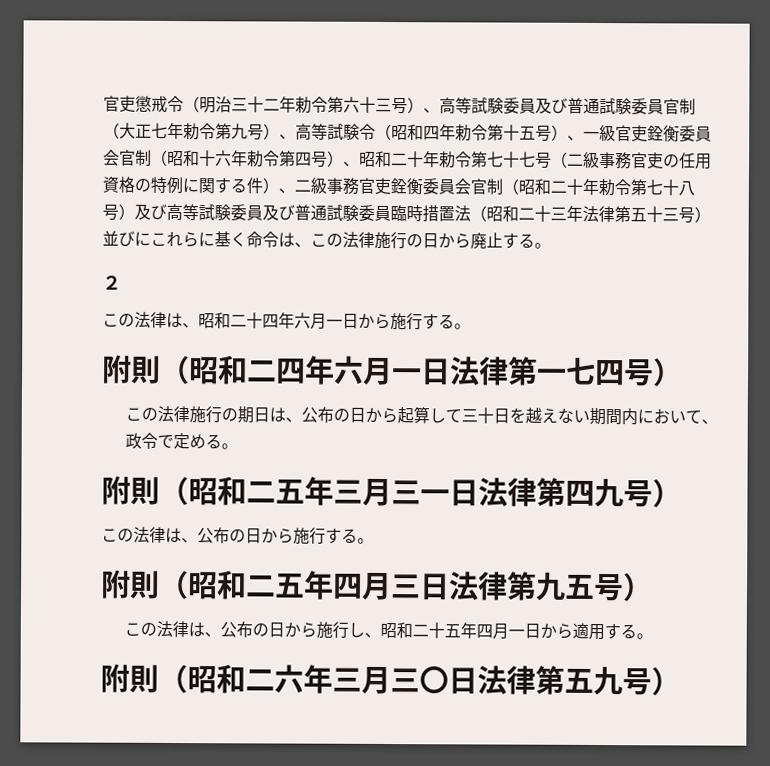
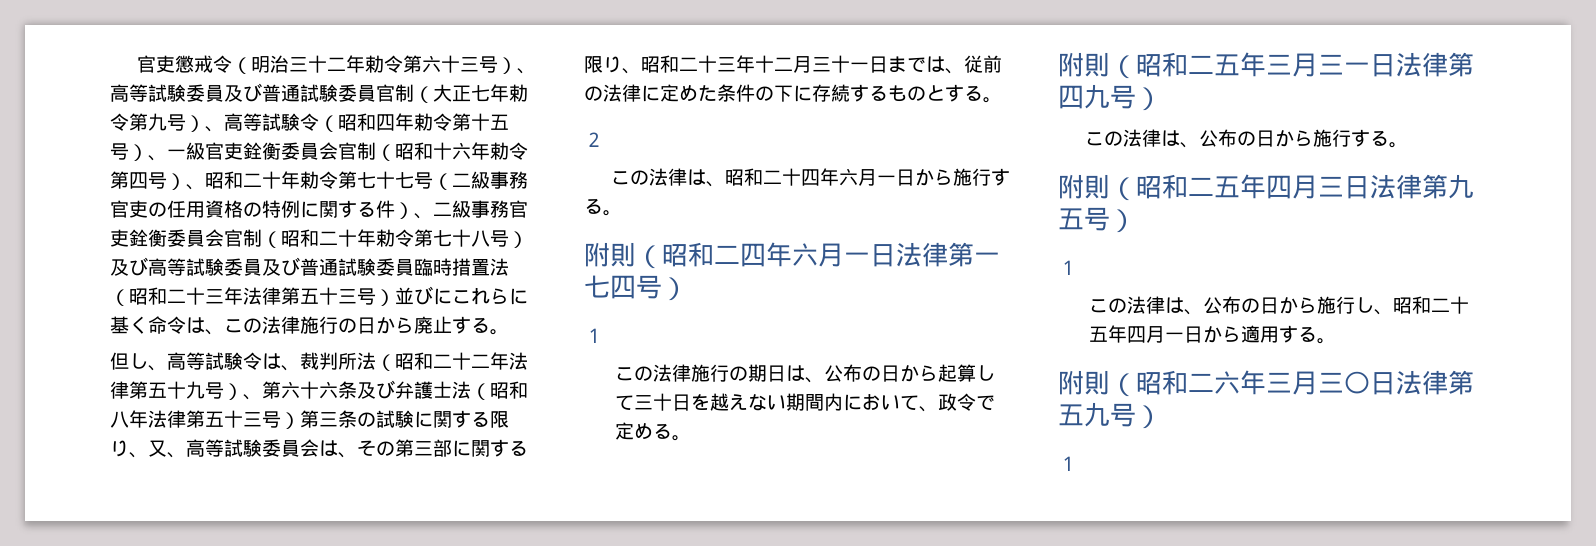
+ 但し、高等試験令は、裁判所法（昭和二十二年法律第五十九号）、第六十六条及び弁護士法（昭和八年法律第五十三号）第三条の試験に関する限り、又、高等試験委員会は、その第三部に関する限り、昭和二十三年十二月三十一日までは、従前の法律に定めた条件の下に存続するものとする。
  附則（昭和二四年六月一日法律第一七四号）
+ １
  附則（昭和二五年四月三日法律第九五号）
+ １
  附則（昭和二六年三月三〇日法律第五九号）
+ １

